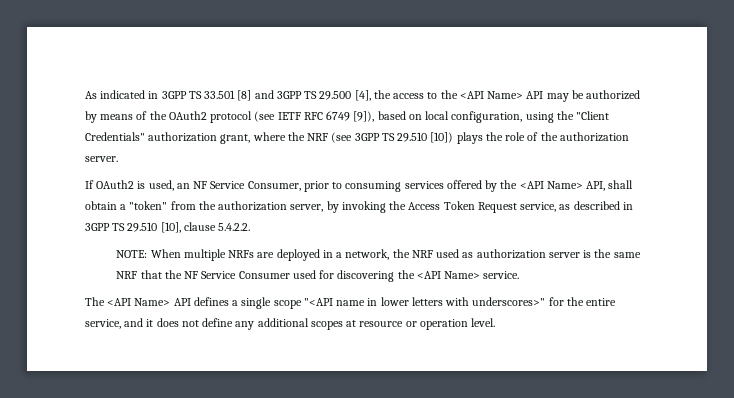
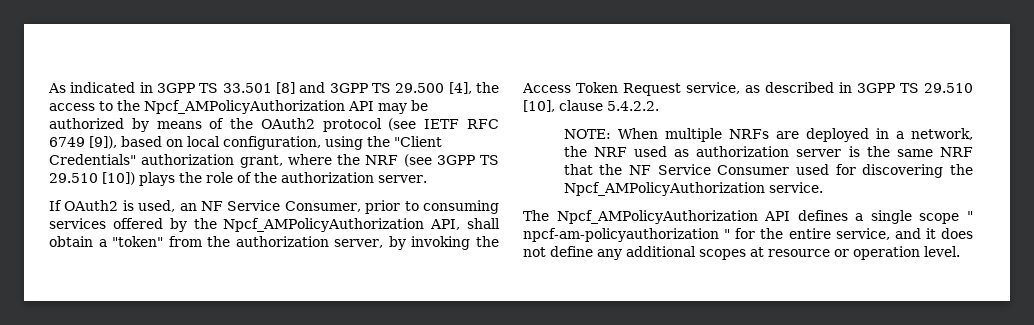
- As indicated in 3GPP TS 33.501 [8] and 3GPP TS 29.500 [4], the access to the <API Name> API may be authorized by means of the OAuth2 protocol (see IETF RFC 6749 [9]), based on local configuration, using the "Client Credentials" authorization grant, where the NRF (see 3GPP TS 29.510 [10]) plays the role of the authorization server.
+ As indicated in 3GPP TS 33.501 [8] and 3GPP TS 29.500 [4], the access to the Npcf_AMPolicyAuthorization API may be authorized by means of the OAuth2 protocol (see IETF RFC 6749 [9]), based on local configuration, using the "Client Credentials" authorization grant, where the NRF (see 3GPP TS 29.510 [10]) plays the role of the authorization server.
- If OAuth2 is used, an NF Service Consumer, prior to consuming services offered by the <API Name> API, shall obtain a "token" from the authorization server, by invoking the Access Token Request service, as described in 3GPP TS 29.510 [10], clause 5.4.2.2.
+ If OAuth2 is used, an NF Service Consumer, prior to consuming services offered by the Npcf_AMPolicyAuthorization API, shall obtain a "token" from the authorization server, by invoking the Access Token Request service, as described in 3GPP TS 29.510 [10], clause 5.4.2.2.
- NOTE: When multiple NRFs are deployed in a network, the NRF used as authorization server is the same NRF that the NF Service Consumer used for discovering the <API Name> service.
+ NOTE: When multiple NRFs are deployed in a network, the NRF used as authorization server is the same NRF that the NF Service Consumer used for discovering the Npcf_AMPolicyAuthorization service.
- The <API Name> API defines a single scope "<API name in lower letters with underscores>" for the entire service, and it does not define any additional scopes at resource or operation level.
+ The Npcf_AMPolicyAuthorization API defines a single scope " npcf-am-policyauthorization " for the entire service, and it does not define any additional scopes at resource or operation level.

